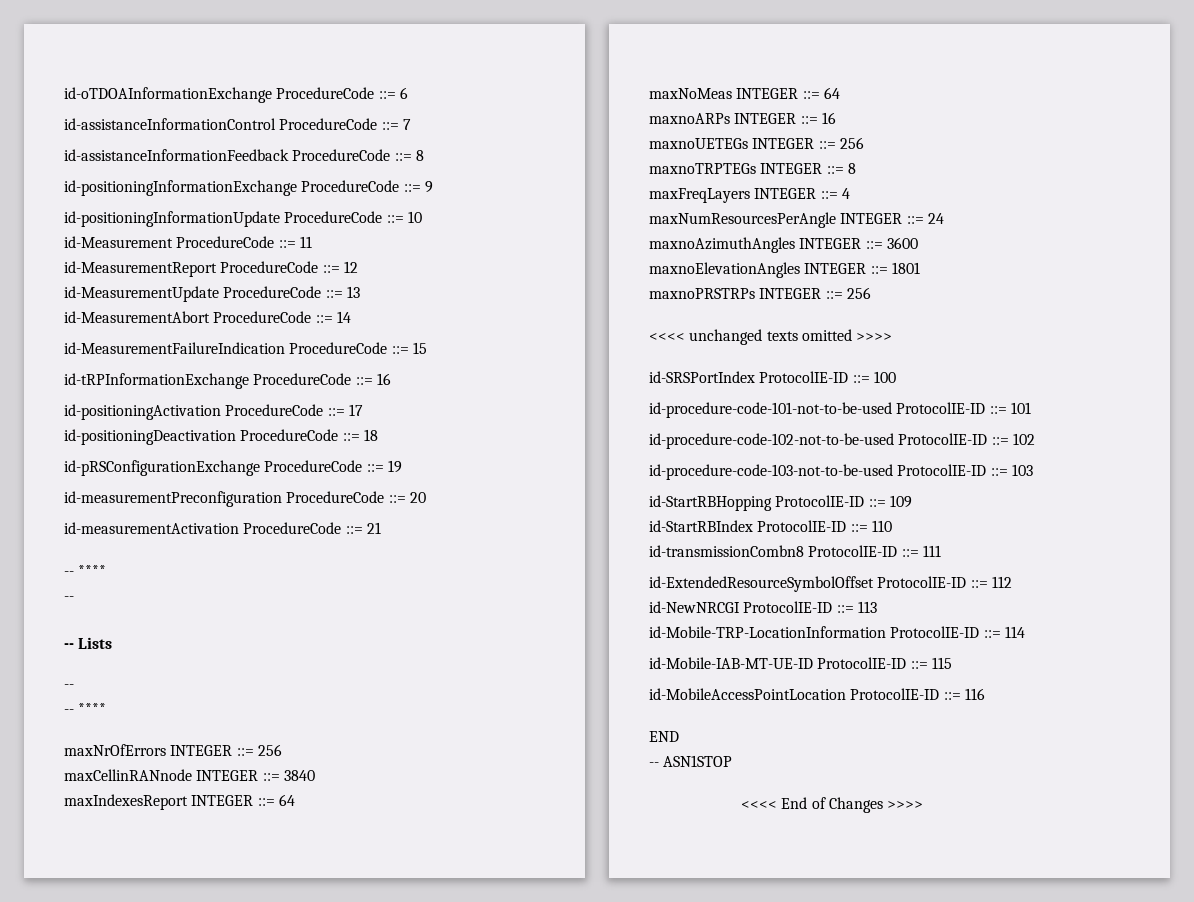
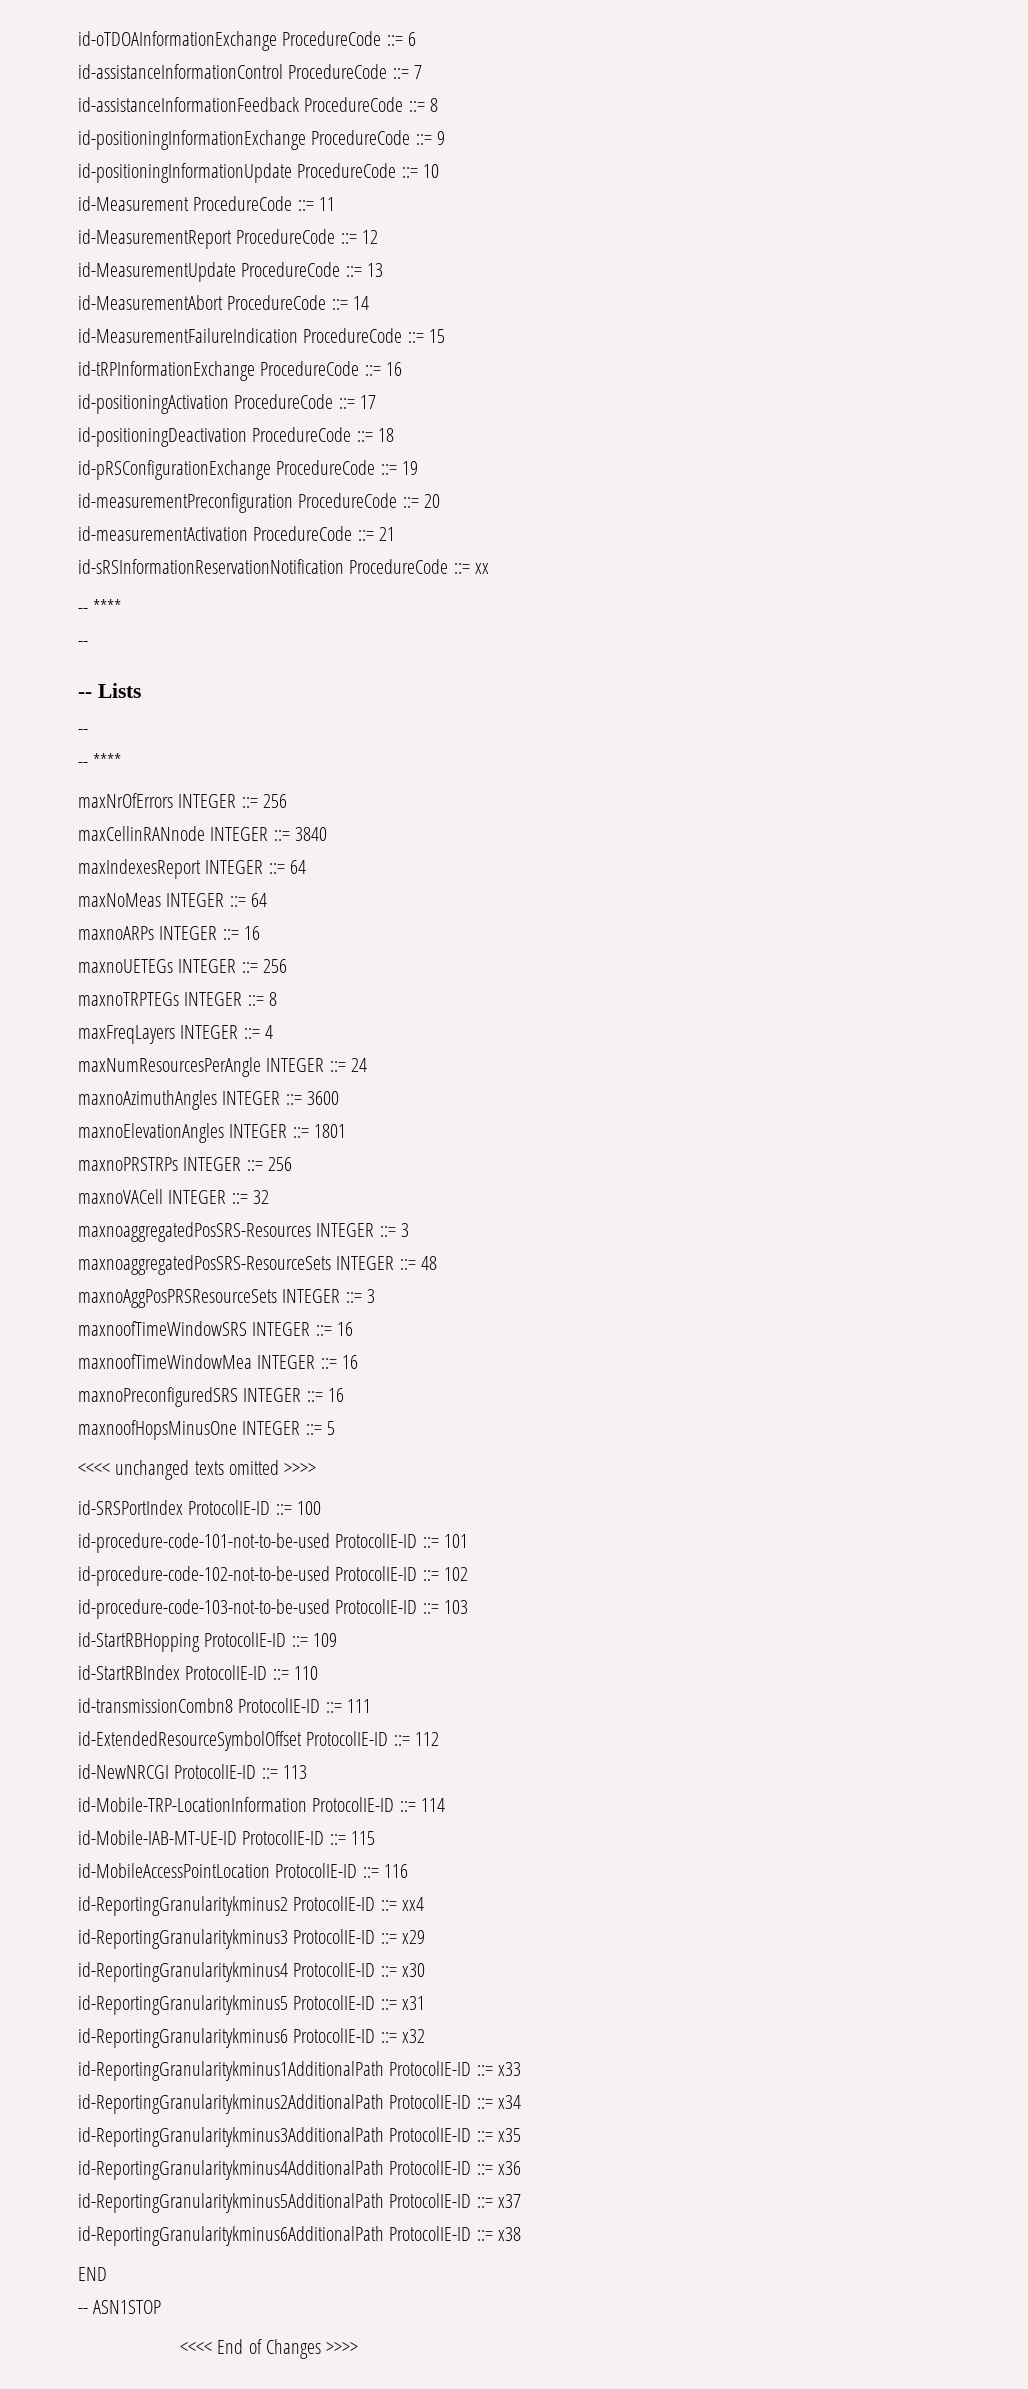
+ id-sRSInformationReservationNotification ProcedureCode ::= xx
+ maxnoVACell INTEGER ::= 32
+ maxnoaggregatedPosSRS-Resources INTEGER ::= 3
+ maxnoaggregatedPosSRS-ResourceSets INTEGER ::= 48
+ maxnoAggPosPRSResourceSets INTEGER ::= 3
+ maxnoofTimeWindowSRS INTEGER ::= 16
+ maxnoofTimeWindowMea INTEGER ::= 16
+ maxnoPreconfiguredSRS INTEGER ::= 16
+ maxnoofHopsMinusOne INTEGER ::= 5
+ id-ReportingGranularitykminus2 ProtocolIE-ID ::= xx4
+ id-ReportingGranularitykminus3 ProtocolIE-ID ::= x29
+ id-ReportingGranularitykminus4 ProtocolIE-ID ::= x30
+ id-ReportingGranularitykminus5 ProtocolIE-ID ::= x31
+ id-ReportingGranularitykminus6 ProtocolIE-ID ::= x32
+ id-ReportingGranularitykminus1AdditionalPath ProtocolIE-ID ::= x33
+ id-ReportingGranularitykminus2AdditionalPath ProtocolIE-ID ::= x34
+ id-ReportingGranularitykminus3AdditionalPath ProtocolIE-ID ::= x35
+ id-ReportingGranularitykminus4AdditionalPath ProtocolIE-ID ::= x36
+ id-ReportingGranularitykminus5AdditionalPath ProtocolIE-ID ::= x37
+ id-ReportingGranularitykminus6AdditionalPath ProtocolIE-ID ::= x38

